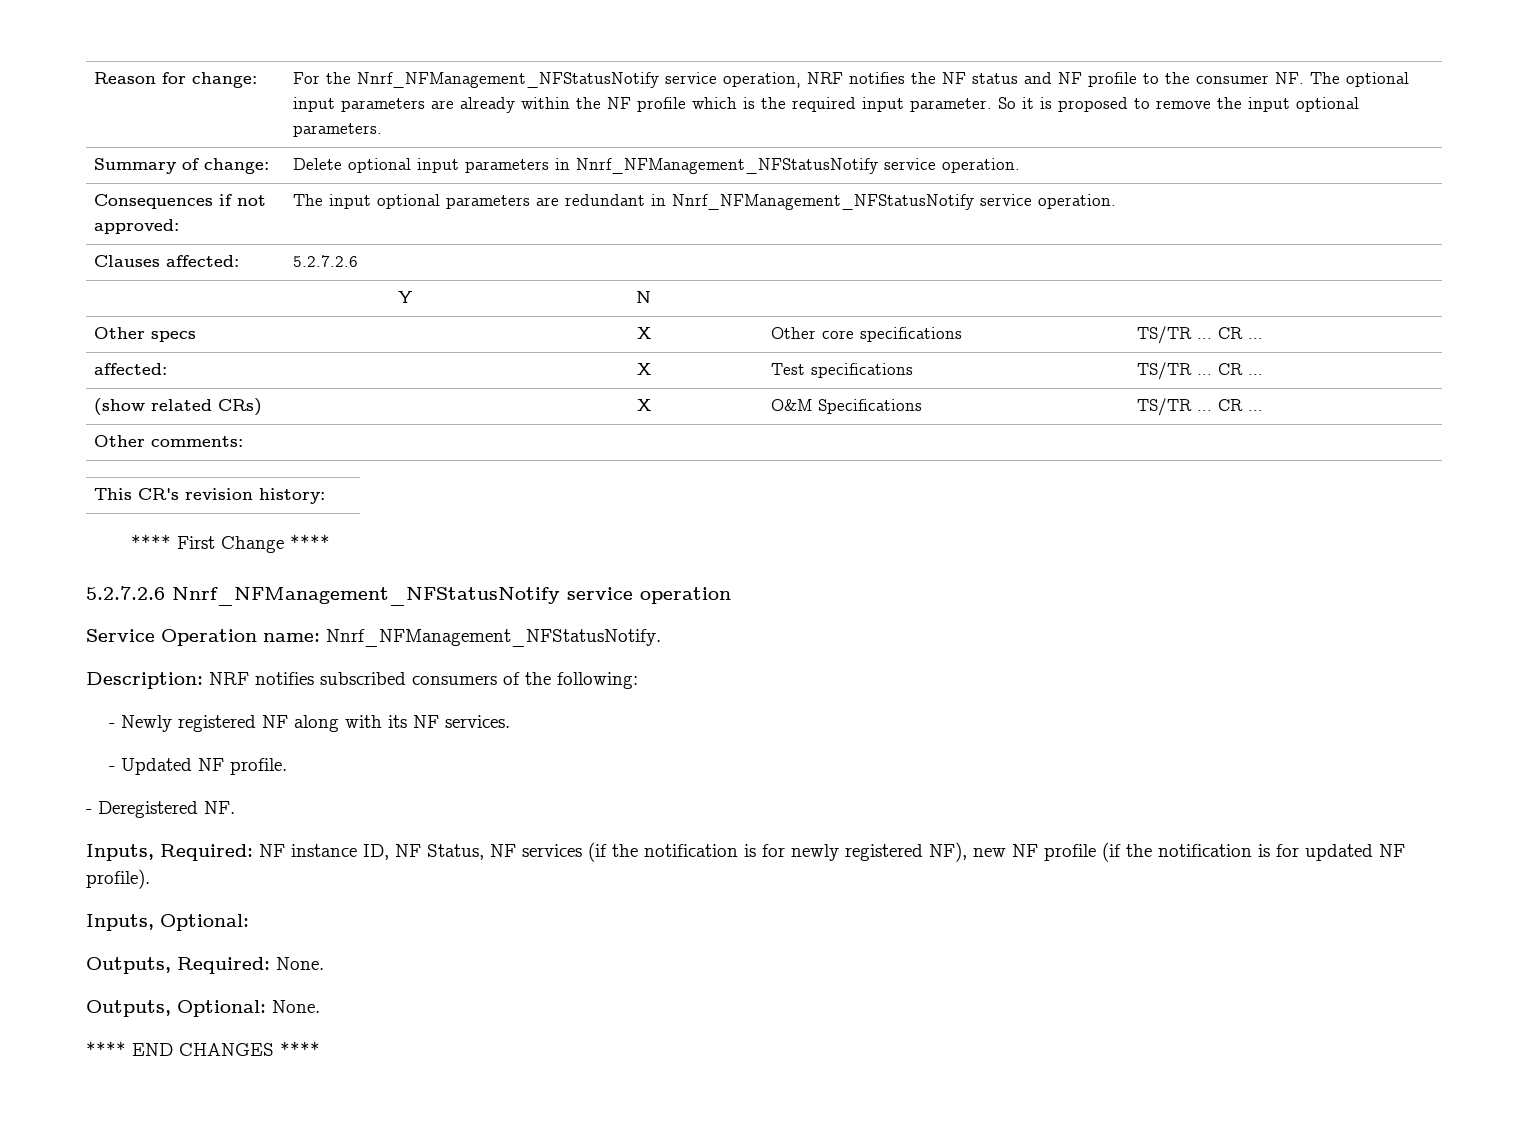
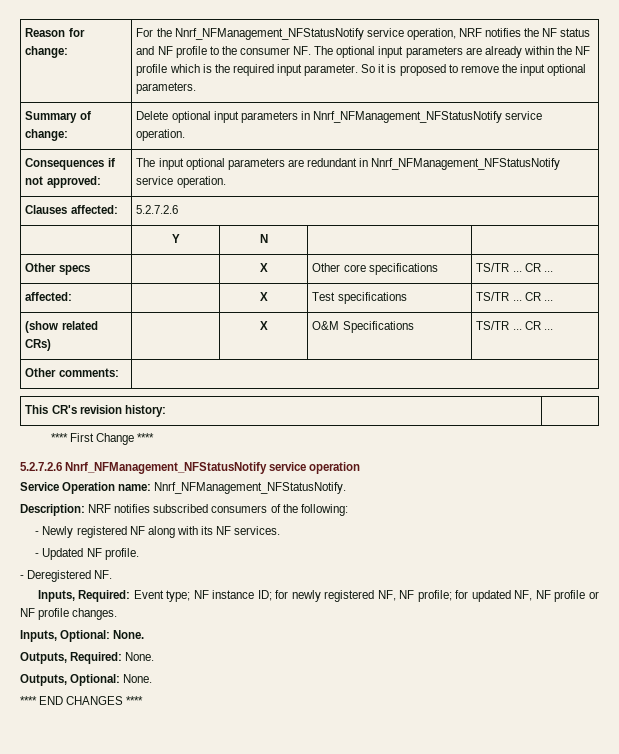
- Inputs, Required: NF instance ID, NF Status, NF services (if the notification is for newly registered NF), new NF profile (if the notification is for updated NF profile).
+ Inputs, Required: Event type; NF instance ID; for newly registered NF, NF profile; for updated NF, NF profile or NF profile changes.
- Inputs, Optional:
+ Inputs, Optional: None.

